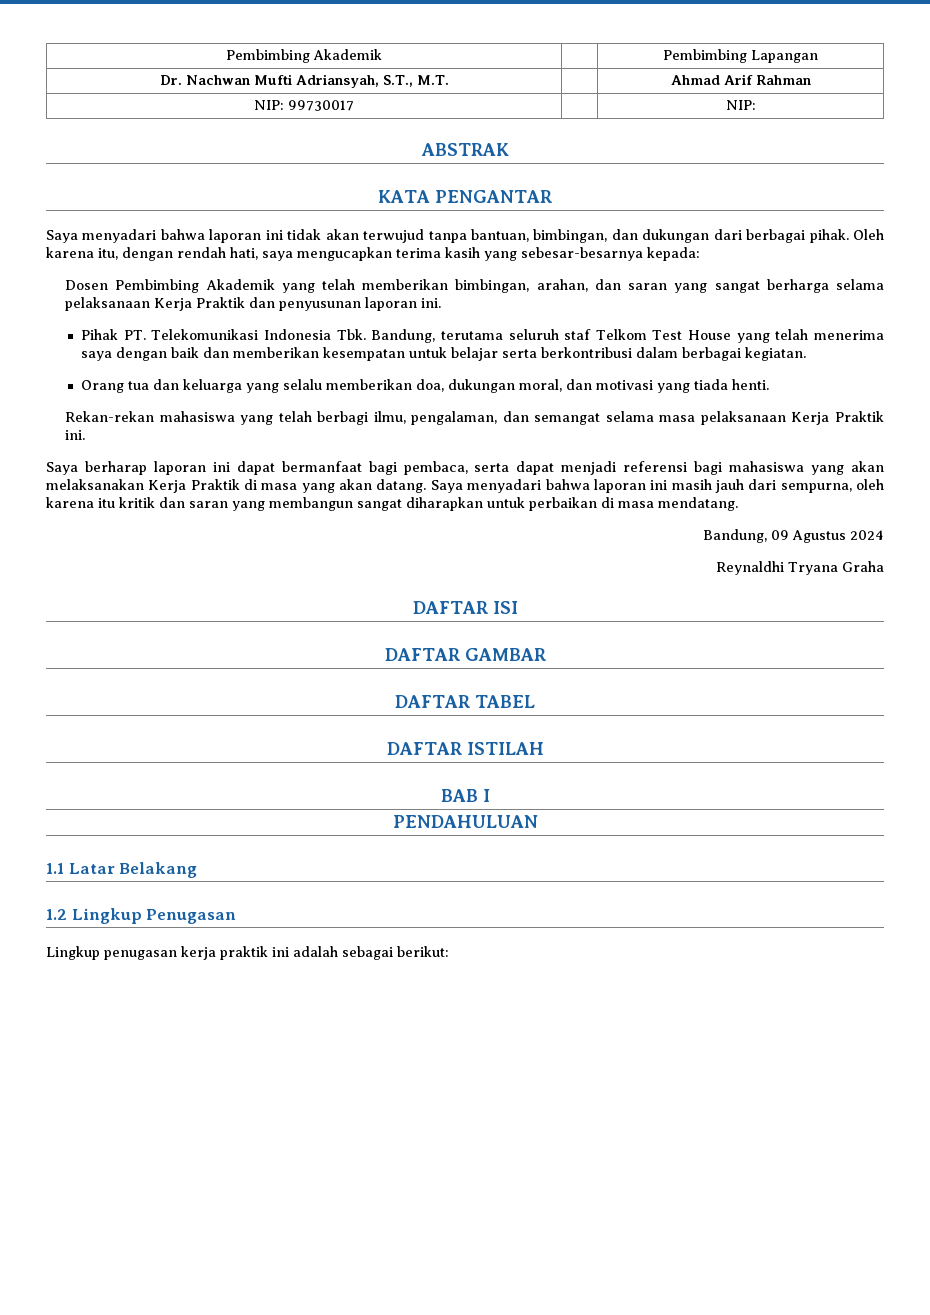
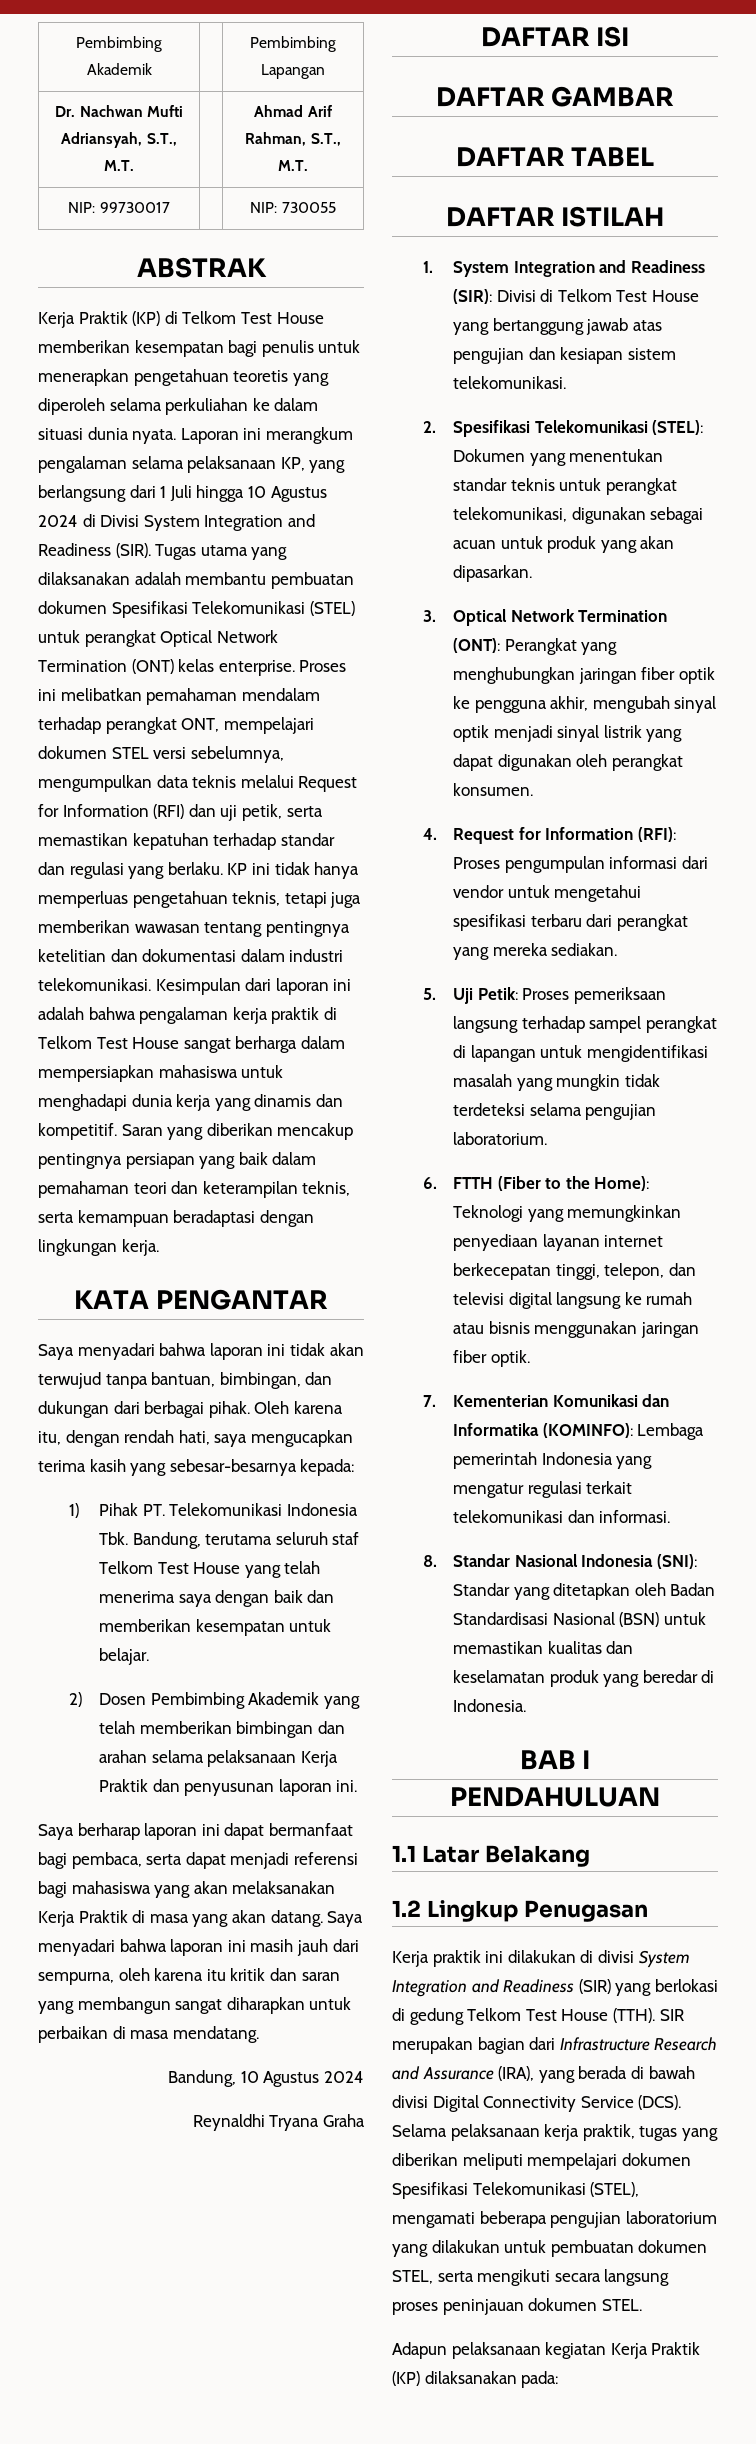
- Dr. Nachwan Mufti Adriansyah, S.T., M.T. | | Ahmad Arif Rahman
+ Dr. Nachwan Mufti Adriansyah, S.T., M.T. | | Ahmad Arif Rahman, S.T., M.T.
- NIP: 99730017 | | NIP:
+ NIP: 99730017 | | NIP: 730055
+ Kerja Praktik (KP) di Telkom Test House memberikan kesempatan bagi penulis untuk menerapkan pengetahuan teoretis yang diperoleh selama perkuliahan ke dalam situasi dunia nyata. Laporan ini merangkum pengalaman selama pelaksanaan KP, yang berlangsung dari 1 Juli hingga 10 Agustus 2024 di Divisi System Integration and Readiness (SIR). Tugas utama yang dilaksanakan adalah membantu pembuatan dokumen Spesifikasi Telekomunikasi (STEL) untuk perangkat Optical Network Termination (ONT) kelas enterprise. Proses ini melibatkan pemahaman mendalam terhadap perangkat ONT, mempelajari dokumen STEL versi sebelumnya, mengumpulkan data teknis melalui Request for Information (RFI) dan uji petik, serta memastikan kepatuhan terhadap standar dan regulasi yang berlaku. KP ini tidak hanya memperluas pengetahuan teknis, tetapi juga memberikan wawasan tentang pentingnya ketelitian dan dokumentasi dalam industri telekomunikasi. Kesimpulan dari laporan ini adalah bahwa pengalaman kerja praktik di Telkom Test House sangat berharga dalam mempersiapkan mahasiswa untuk menghadapi dunia kerja yang dinamis dan kompetitif. Saran yang diberikan mencakup pentingnya persiapan yang baik dalam pemahaman teori dan keterampilan teknis, serta kemampuan beradaptasi dengan lingkungan kerja.
- Dosen Pembimbing Akademik yang telah memberikan bimbingan, arahan, dan saran yang sangat berharga selama pelaksanaan Kerja Praktik dan penyusunan laporan ini.
- Pihak PT. Telekomunikasi Indonesia Tbk. Bandung, terutama seluruh staf Telkom Test House yang telah menerima saya dengan baik dan memberikan kesempatan untuk belajar serta berkontribusi dalam berbagai kegiatan.
- Orang tua dan keluarga yang selalu memberikan doa, dukungan moral, dan motivasi yang tiada henti.
- Rekan-rekan mahasiswa yang telah berbagi ilmu, pengalaman, dan semangat selama masa pelaksanaan Kerja Praktik ini.
+ 1) Pihak PT. Telekomunikasi Indonesia Tbk. Bandung, terutama seluruh staf Telkom Test House yang telah menerima saya dengan baik dan memberikan kesempatan untuk belajar.
+ 2) Dosen Pembimbing Akademik yang telah memberikan bimbingan dan arahan selama pelaksanaan Kerja Praktik dan penyusunan laporan ini.
- Bandung, 09 Agustus 2024
+ Bandung, 10 Agustus 2024
+ 1. System Integration and Readiness (SIR): Divisi di Telkom Test House yang bertanggung jawab atas pengujian dan kesiapan sistem telekomunikasi.
+ 2. Spesifikasi Telekomunikasi (STEL): Dokumen yang menentukan standar teknis untuk perangkat telekomunikasi, digunakan sebagai acuan untuk produk yang akan dipasarkan.
+ 3. Optical Network Termination (ONT): Perangkat yang menghubungkan jaringan fiber optik ke pengguna akhir, mengubah sinyal optik menjadi sinyal listrik yang dapat digunakan oleh perangkat konsumen.
+ 4. Request for Information (RFI): Proses pengumpulan informasi dari vendor untuk mengetahui spesifikasi terbaru dari perangkat yang mereka sediakan.
+ 5. Uji Petik: Proses pemeriksaan langsung terhadap sampel perangkat di lapangan untuk mengidentifikasi masalah yang mungkin tidak terdeteksi selama pengujian laboratorium.
+ 6. FTTH (Fiber to the Home): Teknologi yang memungkinkan penyediaan layanan internet berkecepatan tinggi, telepon, dan televisi digital langsung ke rumah atau bisnis menggunakan jaringan fiber optik.
+ 7. Kementerian Komunikasi dan Informatika (KOMINFO): Lembaga pemerintah Indonesia yang mengatur regulasi terkait telekomunikasi dan informasi.
+ 8. Standar Nasional Indonesia (SNI): Standar yang ditetapkan oleh Badan Standardisasi Nasional (BSN) untuk memastikan kualitas dan keselamatan produk yang beredar di Indonesia.
- Lingkup penugasan kerja praktik ini adalah sebagai berikut:
+ Kerja praktik ini dilakukan di divisi System Integration and Readiness (SIR) yang berlokasi di gedung Telkom Test House (TTH). SIR merupakan bagian dari Infrastructure Research and Assurance (IRA), yang berada di bawah divisi Digital Connectivity Service (DCS). Selama pelaksanaan kerja praktik, tugas yang diberikan meliputi mempelajari dokumen Spesifikasi Telekomunikasi (STEL), mengamati beberapa pengujian laboratorium yang dilakukan untuk pembuatan dokumen STEL, serta mengikuti secara langsung proses peninjauan dokumen STEL.
+ Adapun pelaksanaan kegiatan Kerja Praktik (KP) dilaksanakan pada:

